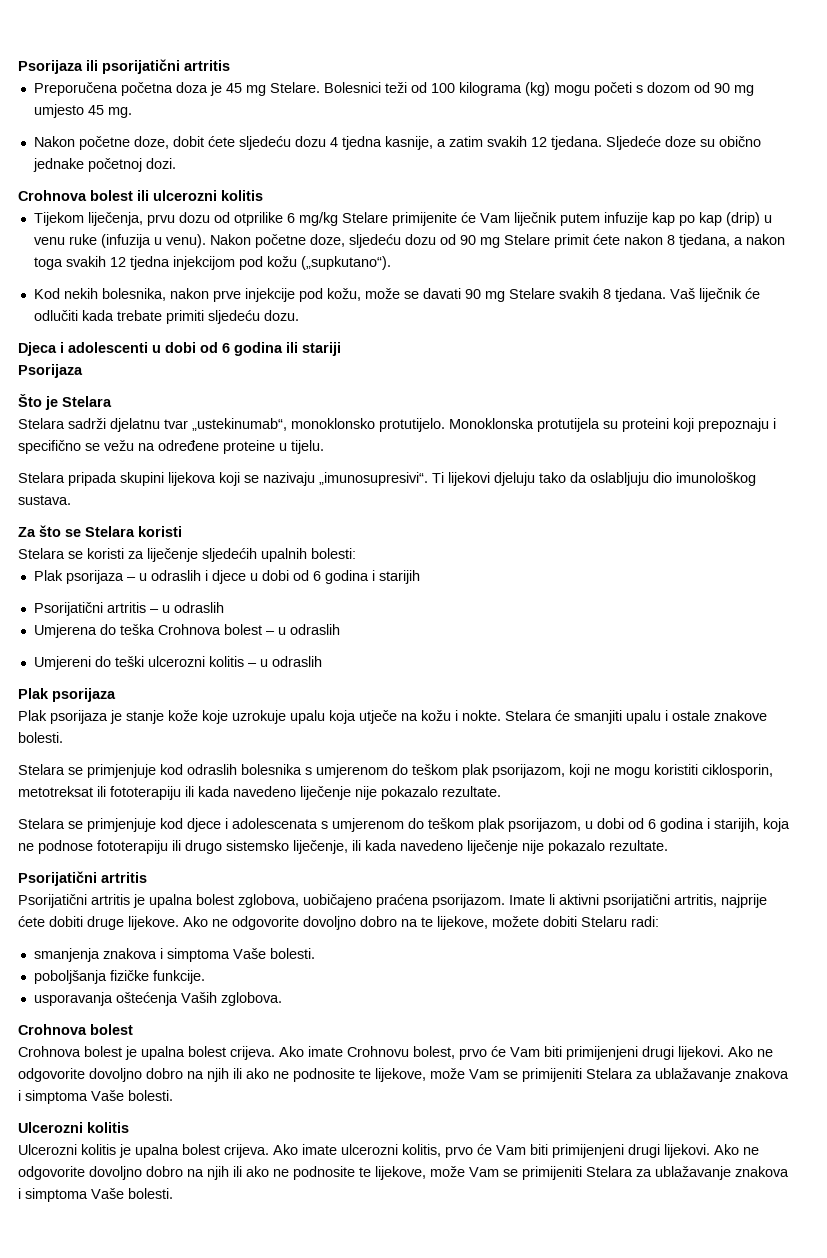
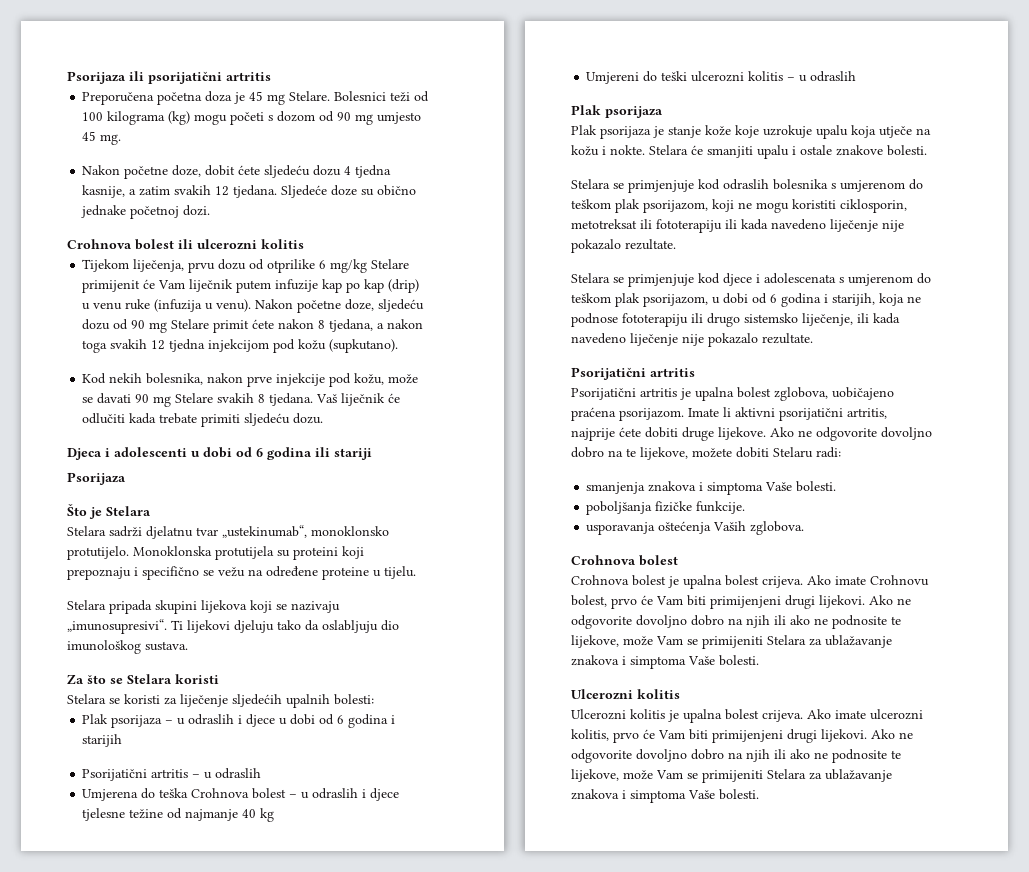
- Tijekom liječenja, prvu dozu od otprilike 6 mg/kg Stelare primijenite će Vam liječnik putem infuzije kap po kap (drip) u venu ruke (infuzija u venu).
+ Tijekom liječenja, prvu dozu od otprilike 6 mg/kg Stelare primijenit će Vam liječnik putem infuzije kap po kap (drip) u venu ruke (infuzija u venu).
- Nakon početne doze, sljedeću dozu od 90 mg Stelare primit ćete nakon 8 tjedana, a nakon toga svakih 12 tjedna injekcijom pod kožu („supkutano“).
+ Nakon početne doze, sljedeću dozu od 90 mg Stelare primit ćete nakon 8 tjedana, a nakon toga svakih 12 tjedna injekcijom pod kožu (supkutano).
- Umjerena do teška Crohnova bolest – u odraslih
+ Umjerena do teška Crohnova bolest – u odraslih i djece tjelesne težine od najmanje 40 kg

